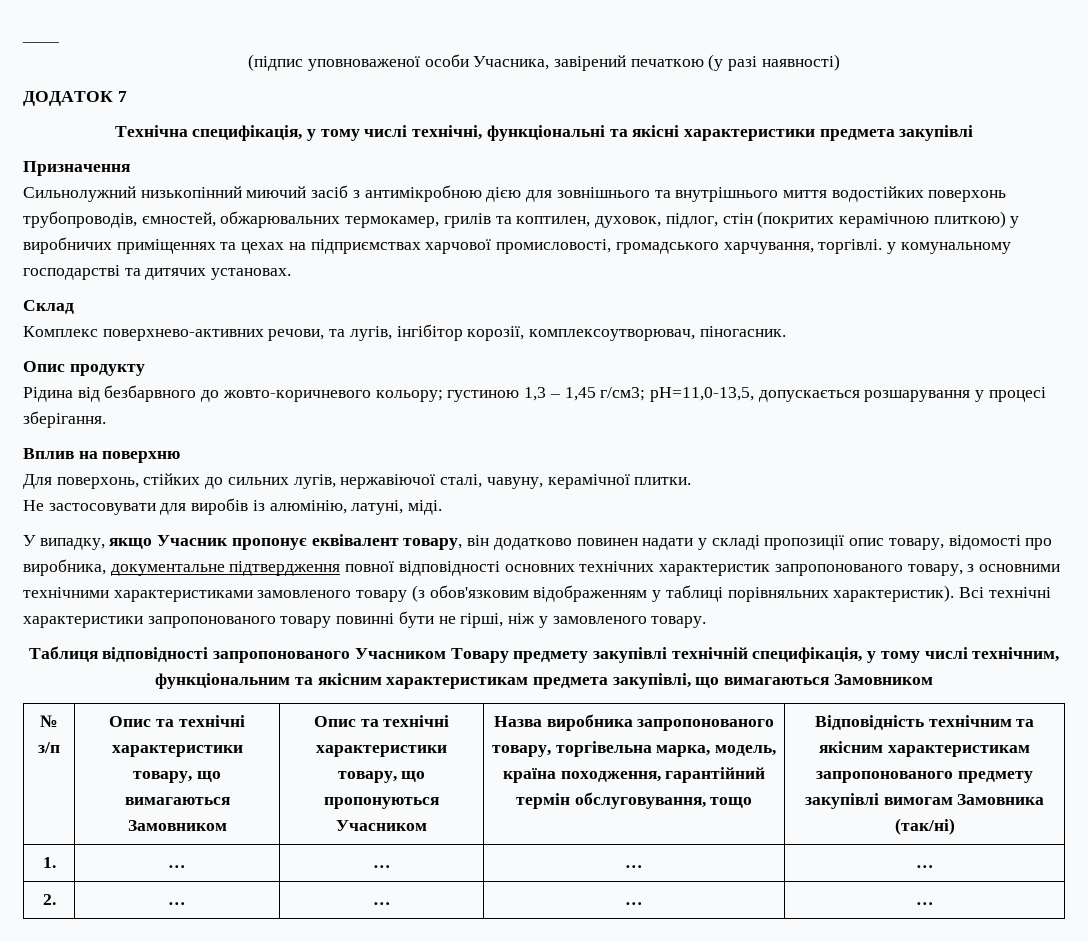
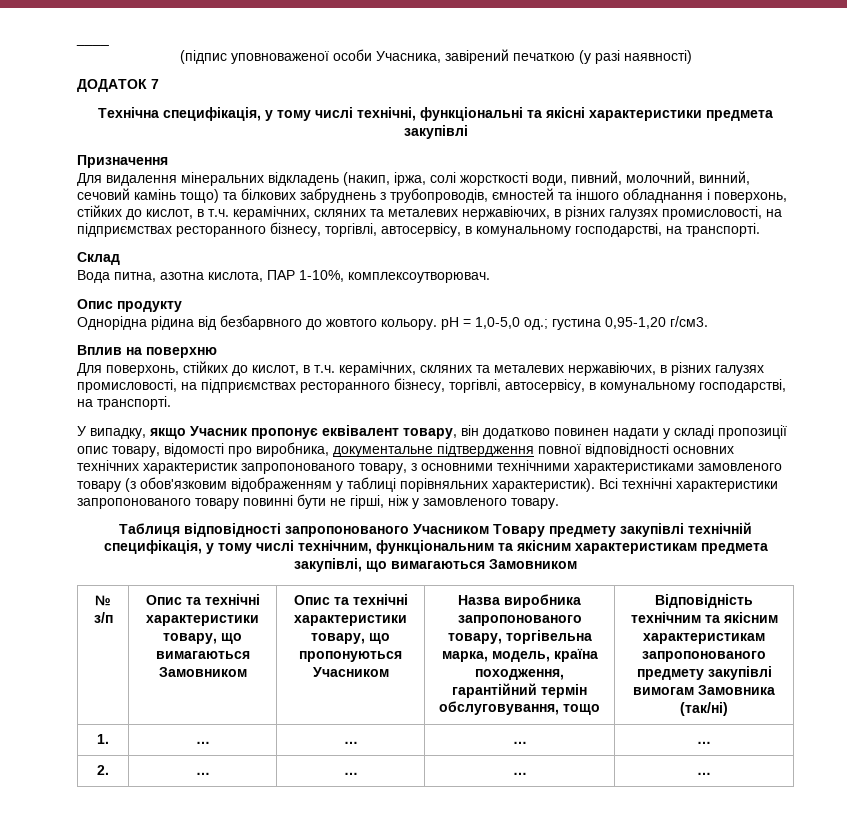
- Сильнолужний низькопінний миючий засіб з антимікробною дією для зовнішнього та внутрішнього миття водостійких поверхонь трубопроводів, ємностей, обжарювальних термокамер, грилів та коптилен, духовок, підлог, стін (покритих керамічною плиткою) у виробничих приміщеннях та цехах на підприємствах харчової промисловості, громадського харчування, торгівлі. у комунальному господарстві та дитячих установах.
+ Для видалення мінеральних відкладень (накип, іржа, солі жорсткості води, пивний, молочний, винний, сечовий камінь тощо) та білкових забруднень з трубопроводів, ємностей та іншого обладнання і поверхонь, стійких до кислот, в т.ч. керамічних, скляних та металевих нержавіючих, в різних галузях промисловості, на підприємствах ресторанного бізнесу, торгівлі, автосервісу, в комунальному господарстві, на транспорті.
  Склад
- Комплекс поверхнево-активних речови, та лугів, інгібітор корозії, комплексоутворювач, піногасник.
+ Вода питна, азотна кислота, ПАР 1-10%, комплексоутворювач.
- Рідина від безбарвного до жовто-коричневого кольору; густиною 1,3 – 1,45 г/см3; рН=11,0-13,5, допускається розшарування у процесі зберігання.
+ Однорідна рідина від безбарвного до жовтого кольору. рН = 1,0-5,0 од.; густина 0,95-1,20 г/см3.
- Для поверхонь, стійких до сильних лугів, нержавіючої сталі, чавуну, керамічної плитки.
- Не застосовувати для виробів із алюмінію, латуні, міді.
+ Для поверхонь, стійких до кислот, в т.ч. керамічних, скляних та металевих нержавіючих, в різних галузях промисловості, на підприємствах ресторанного бізнесу, торгівлі, автосервісу, в комунальному господарстві, на транспорті.

